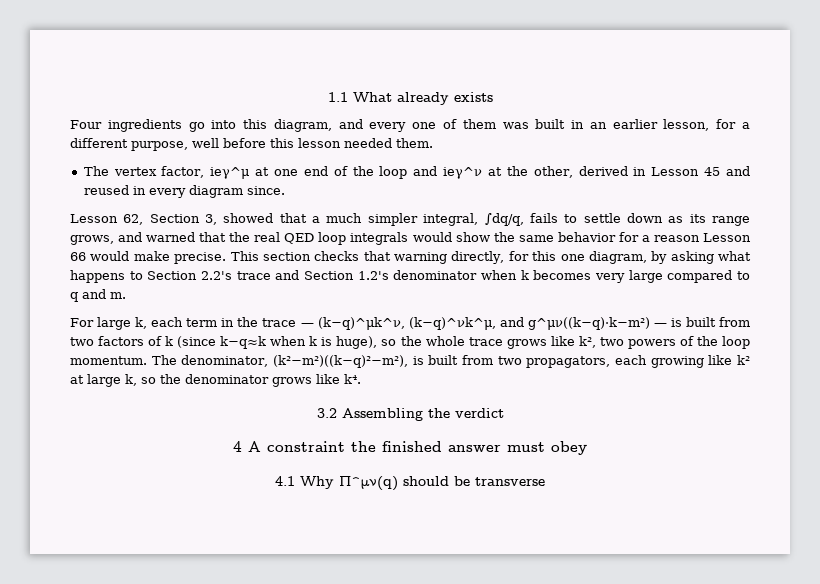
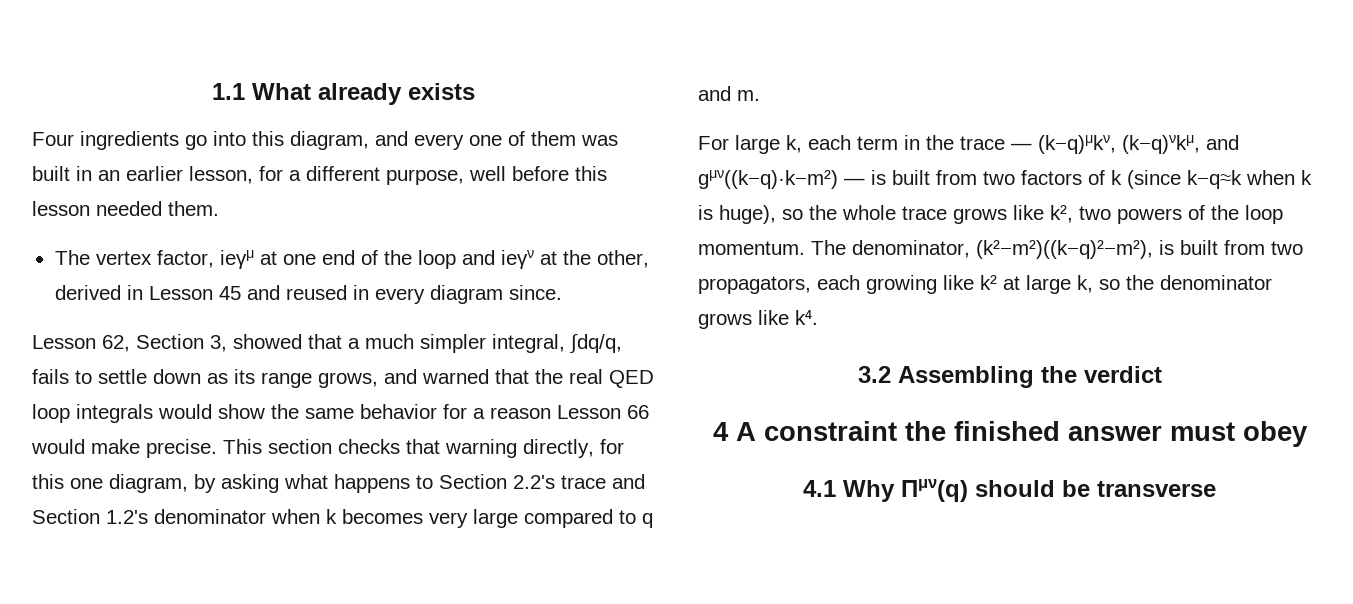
- The vertex factor, ieγ^μ at one end of the loop and ieγ^ν at the other, derived in Lesson 45 and reused in every diagram since.
+ The vertex factor, ieγμ at one end of the loop and ieγν at the other, derived in Lesson 45 and reused in every diagram since.
- For large k, each term in the trace — (k−q)^μk^ν, (k−q)^νk^μ, and g^μν((k−q)·k−m²) — is built from two factors of k (since k−q≈k when k is huge), so the whole trace grows like k², two powers of the loop momentum.
+ For large k, each term in the trace — (k−q)μkν, (k−q)νkμ, and gμν((k−q)·k−m²) — is built from two factors of k (since k−q≈k when k is huge), so the whole trace grows like k², two powers of the loop momentum.
- 4.1 Why Π^μν(q) should be transverse
+ 4.1 Why Πμν(q) should be transverse

